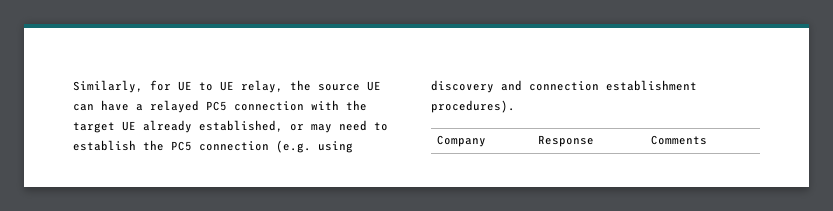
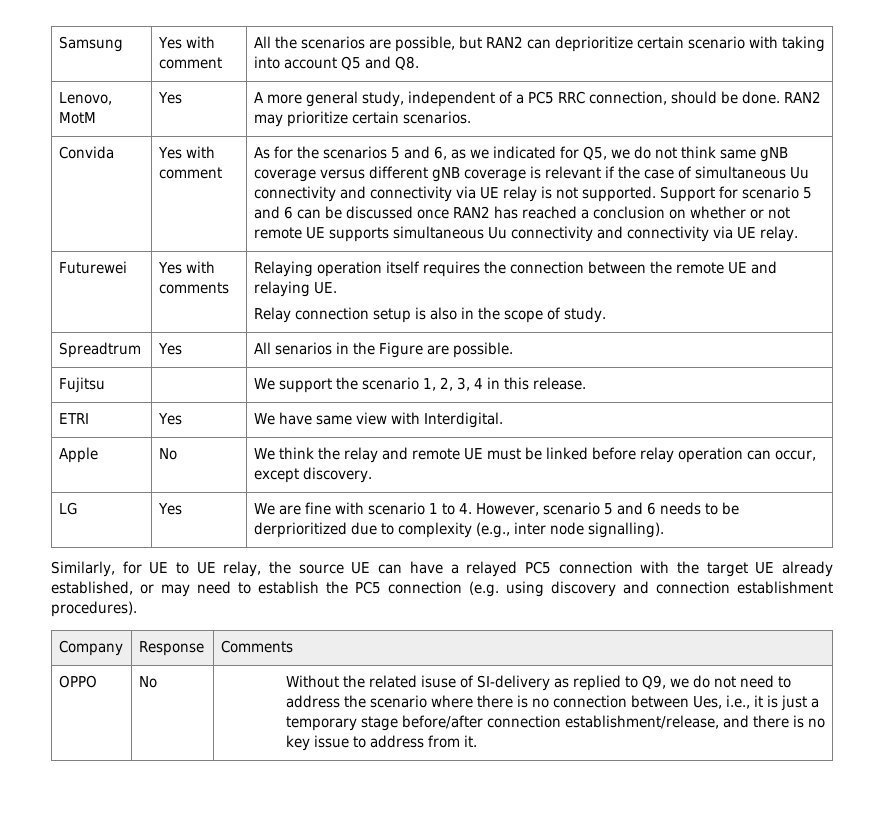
+ Samsung | Yes with comment | All the scenarios are possible, but RAN2 can deprioritize certain scenario with taking into account Q5 and Q8.
+ Lenovo, MotM | Yes | A more general study, independent of a PC5 RRC connection, should be done. RAN2 may prioritize certain scenarios.
+ Convida | Yes with comment | As for the scenarios 5 and 6, as we indicated for Q5, we do not think same gNB coverage versus different gNB coverage is relevant if the case of simultaneous Uu connectivity and connectivity via UE relay is not supported. Support for scenario 5 and 6 can be discussed once RAN2 has reached a conclusion on whether or not remote UE supports simultaneous Uu connectivity and connectivity via UE relay.
+ Futurewei | Yes with comments | Relaying operation itself requires the connection between the remote UE and relaying UE.
+ Relay connection setup is also in the scope of study.
+ Spreadtrum | Yes | All senarios in the Figure are possible.
+ Fujitsu | | We support the scenario 1, 2, 3, 4 in this release.
+ ETRI | Yes | We have same view with Interdigital.
+ Apple | No | We think the relay and remote UE must be linked before relay operation can occur, except discovery.
+ LG | Yes | We are fine with scenario 1 to 4. However, scenario 5 and 6 needs to be derprioritized due to complexity (e.g., inter node signalling).
+ OPPO | No | Without the related isuse of SI-delivery as replied to Q9, we do not need to address the scenario where there is no connection between Ues, i.e., it is just a temporary stage before/after connection establishment/release, and there is no key issue to address from it.

